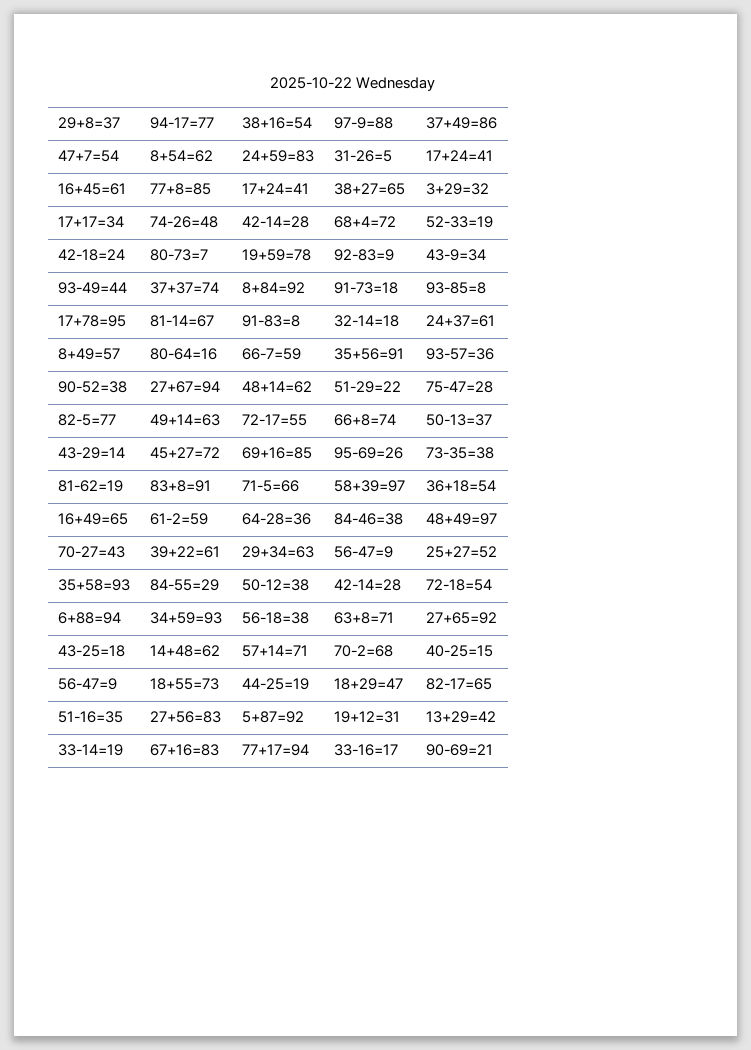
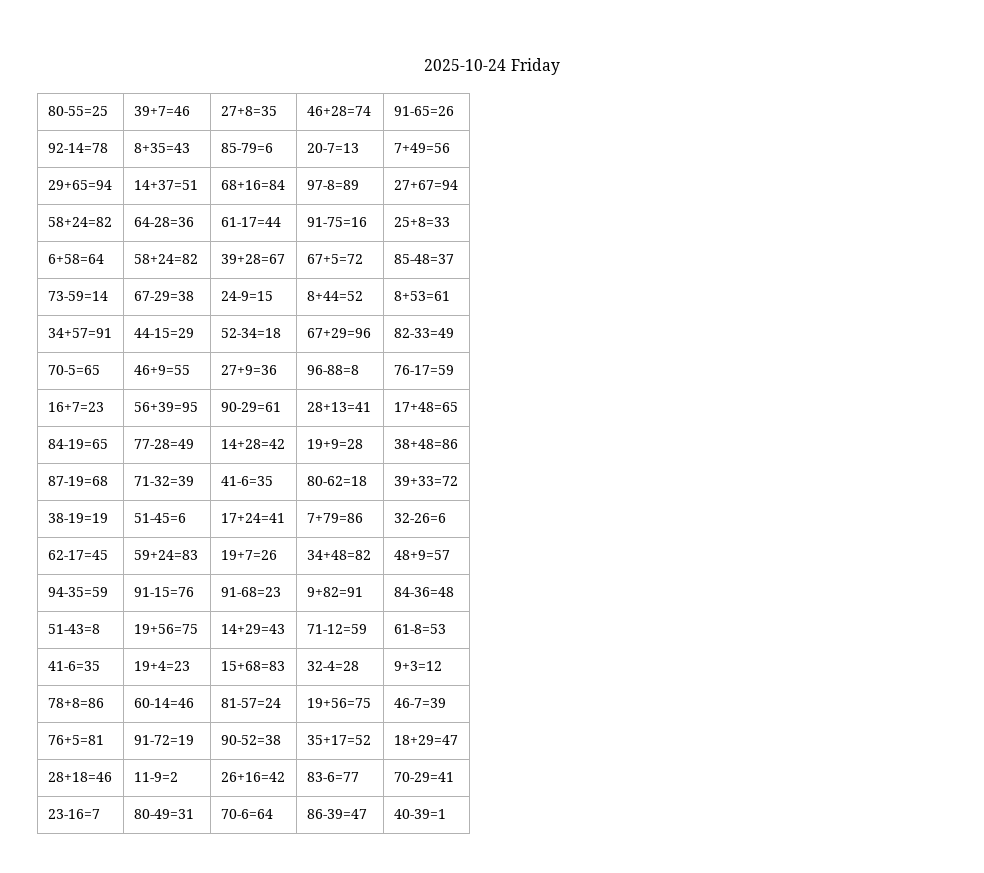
- 2025-10-22 Wednesday
- 29+8=37 | 94-17=77 | 38+16=54 | 97-9=88 | 37+49=86
- 47+7=54 | 8+54=62 | 24+59=83 | 31-26=5 | 17+24=41
- 16+45=61 | 77+8=85 | 17+24=41 | 38+27=65 | 3+29=32
- 17+17=34 | 74-26=48 | 42-14=28 | 68+4=72 | 52-33=19
- 42-18=24 | 80-73=7 | 19+59=78 | 92-83=9 | 43-9=34
- 93-49=44 | 37+37=74 | 8+84=92 | 91-73=18 | 93-85=8
- 17+78=95 | 81-14=67 | 91-83=8 | 32-14=18 | 24+37=61
- 8+49=57 | 80-64=16 | 66-7=59 | 35+56=91 | 93-57=36
- 90-52=38 | 27+67=94 | 48+14=62 | 51-29=22 | 75-47=28
- 82-5=77 | 49+14=63 | 72-17=55 | 66+8=74 | 50-13=37
- 43-29=14 | 45+27=72 | 69+16=85 | 95-69=26 | 73-35=38
- 81-62=19 | 83+8=91 | 71-5=66 | 58+39=97 | 36+18=54
- 16+49=65 | 61-2=59 | 64-28=36 | 84-46=38 | 48+49=97
- 70-27=43 | 39+22=61 | 29+34=63 | 56-47=9 | 25+27=52
- 35+58=93 | 84-55=29 | 50-12=38 | 42-14=28 | 72-18=54
- 6+88=94 | 34+59=93 | 56-18=38 | 63+8=71 | 27+65=92
- 43-25=18 | 14+48=62 | 57+14=71 | 70-2=68 | 40-25=15
- 56-47=9 | 18+55=73 | 44-25=19 | 18+29=47 | 82-17=65
- 51-16=35 | 27+56=83 | 5+87=92 | 19+12=31 | 13+29=42
- 33-14=19 | 67+16=83 | 77+17=94 | 33-16=17 | 90-69=21
+ 2025-10-24 Friday
+ 80-55=25 | 39+7=46 | 27+8=35 | 46+28=74 | 91-65=26
+ 92-14=78 | 8+35=43 | 85-79=6 | 20-7=13 | 7+49=56
+ 29+65=94 | 14+37=51 | 68+16=84 | 97-8=89 | 27+67=94
+ 58+24=82 | 64-28=36 | 61-17=44 | 91-75=16 | 25+8=33
+ 6+58=64 | 58+24=82 | 39+28=67 | 67+5=72 | 85-48=37
+ 73-59=14 | 67-29=38 | 24-9=15 | 8+44=52 | 8+53=61
+ 34+57=91 | 44-15=29 | 52-34=18 | 67+29=96 | 82-33=49
+ 70-5=65 | 46+9=55 | 27+9=36 | 96-88=8 | 76-17=59
+ 16+7=23 | 56+39=95 | 90-29=61 | 28+13=41 | 17+48=65
+ 84-19=65 | 77-28=49 | 14+28=42 | 19+9=28 | 38+48=86
+ 87-19=68 | 71-32=39 | 41-6=35 | 80-62=18 | 39+33=72
+ 38-19=19 | 51-45=6 | 17+24=41 | 7+79=86 | 32-26=6
+ 62-17=45 | 59+24=83 | 19+7=26 | 34+48=82 | 48+9=57
+ 94-35=59 | 91-15=76 | 91-68=23 | 9+82=91 | 84-36=48
+ 51-43=8 | 19+56=75 | 14+29=43 | 71-12=59 | 61-8=53
+ 41-6=35 | 19+4=23 | 15+68=83 | 32-4=28 | 9+3=12
+ 78+8=86 | 60-14=46 | 81-57=24 | 19+56=75 | 46-7=39
+ 76+5=81 | 91-72=19 | 90-52=38 | 35+17=52 | 18+29=47
+ 28+18=46 | 11-9=2 | 26+16=42 | 83-6=77 | 70-29=41
+ 23-16=7 | 80-49=31 | 70-6=64 | 86-39=47 | 40-39=1

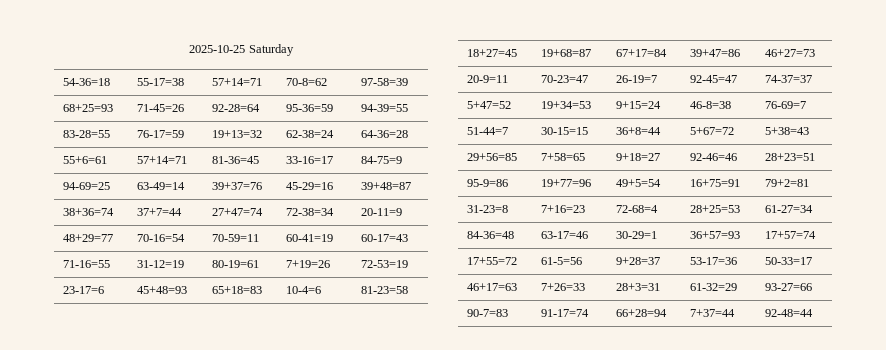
- 2025-10-24 Friday
- 80-55=25 | 39+7=46 | 27+8=35 | 46+28=74 | 91-65=26
- 92-14=78 | 8+35=43 | 85-79=6 | 20-7=13 | 7+49=56
- 29+65=94 | 14+37=51 | 68+16=84 | 97-8=89 | 27+67=94
- 58+24=82 | 64-28=36 | 61-17=44 | 91-75=16 | 25+8=33
- 6+58=64 | 58+24=82 | 39+28=67 | 67+5=72 | 85-48=37
- 73-59=14 | 67-29=38 | 24-9=15 | 8+44=52 | 8+53=61
- 34+57=91 | 44-15=29 | 52-34=18 | 67+29=96 | 82-33=49
- 70-5=65 | 46+9=55 | 27+9=36 | 96-88=8 | 76-17=59
- 16+7=23 | 56+39=95 | 90-29=61 | 28+13=41 | 17+48=65
- 84-19=65 | 77-28=49 | 14+28=42 | 19+9=28 | 38+48=86
- 87-19=68 | 71-32=39 | 41-6=35 | 80-62=18 | 39+33=72
- 38-19=19 | 51-45=6 | 17+24=41 | 7+79=86 | 32-26=6
- 62-17=45 | 59+24=83 | 19+7=26 | 34+48=82 | 48+9=57
- 94-35=59 | 91-15=76 | 91-68=23 | 9+82=91 | 84-36=48
- 51-43=8 | 19+56=75 | 14+29=43 | 71-12=59 | 61-8=53
- 41-6=35 | 19+4=23 | 15+68=83 | 32-4=28 | 9+3=12
- 78+8=86 | 60-14=46 | 81-57=24 | 19+56=75 | 46-7=39
- 76+5=81 | 91-72=19 | 90-52=38 | 35+17=52 | 18+29=47
- 28+18=46 | 11-9=2 | 26+16=42 | 83-6=77 | 70-29=41
- 23-16=7 | 80-49=31 | 70-6=64 | 86-39=47 | 40-39=1
+ 2025-10-25 Saturday
+ 54-36=18 | 55-17=38 | 57+14=71 | 70-8=62 | 97-58=39
+ 68+25=93 | 71-45=26 | 92-28=64 | 95-36=59 | 94-39=55
+ 83-28=55 | 76-17=59 | 19+13=32 | 62-38=24 | 64-36=28
+ 55+6=61 | 57+14=71 | 81-36=45 | 33-16=17 | 84-75=9
+ 94-69=25 | 63-49=14 | 39+37=76 | 45-29=16 | 39+48=87
+ 38+36=74 | 37+7=44 | 27+47=74 | 72-38=34 | 20-11=9
+ 48+29=77 | 70-16=54 | 70-59=11 | 60-41=19 | 60-17=43
+ 71-16=55 | 31-12=19 | 80-19=61 | 7+19=26 | 72-53=19
+ 23-17=6 | 45+48=93 | 65+18=83 | 10-4=6 | 81-23=58
+ 18+27=45 | 19+68=87 | 67+17=84 | 39+47=86 | 46+27=73
+ 20-9=11 | 70-23=47 | 26-19=7 | 92-45=47 | 74-37=37
+ 5+47=52 | 19+34=53 | 9+15=24 | 46-8=38 | 76-69=7
+ 51-44=7 | 30-15=15 | 36+8=44 | 5+67=72 | 5+38=43
+ 29+56=85 | 7+58=65 | 9+18=27 | 92-46=46 | 28+23=51
+ 95-9=86 | 19+77=96 | 49+5=54 | 16+75=91 | 79+2=81
+ 31-23=8 | 7+16=23 | 72-68=4 | 28+25=53 | 61-27=34
+ 84-36=48 | 63-17=46 | 30-29=1 | 36+57=93 | 17+57=74
+ 17+55=72 | 61-5=56 | 9+28=37 | 53-17=36 | 50-33=17
+ 46+17=63 | 7+26=33 | 28+3=31 | 61-32=29 | 93-27=66
+ 90-7=83 | 91-17=74 | 66+28=94 | 7+37=44 | 92-48=44

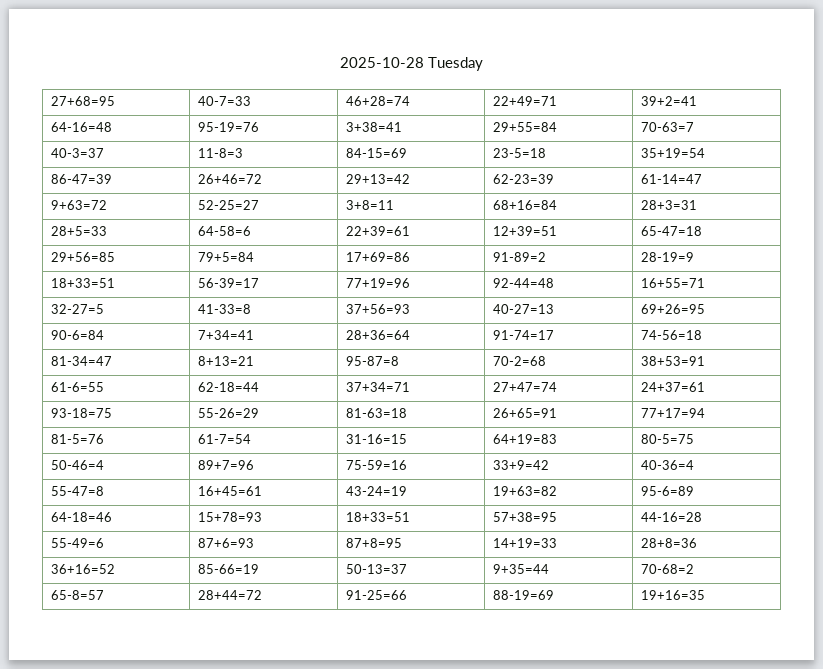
- 2025-10-25 Saturday
- 54-36=18 | 55-17=38 | 57+14=71 | 70-8=62 | 97-58=39
- 68+25=93 | 71-45=26 | 92-28=64 | 95-36=59 | 94-39=55
- 83-28=55 | 76-17=59 | 19+13=32 | 62-38=24 | 64-36=28
- 55+6=61 | 57+14=71 | 81-36=45 | 33-16=17 | 84-75=9
- 94-69=25 | 63-49=14 | 39+37=76 | 45-29=16 | 39+48=87
- 38+36=74 | 37+7=44 | 27+47=74 | 72-38=34 | 20-11=9
- 48+29=77 | 70-16=54 | 70-59=11 | 60-41=19 | 60-17=43
- 71-16=55 | 31-12=19 | 80-19=61 | 7+19=26 | 72-53=19
- 23-17=6 | 45+48=93 | 65+18=83 | 10-4=6 | 81-23=58
- 18+27=45 | 19+68=87 | 67+17=84 | 39+47=86 | 46+27=73
- 20-9=11 | 70-23=47 | 26-19=7 | 92-45=47 | 74-37=37
- 5+47=52 | 19+34=53 | 9+15=24 | 46-8=38 | 76-69=7
- 51-44=7 | 30-15=15 | 36+8=44 | 5+67=72 | 5+38=43
- 29+56=85 | 7+58=65 | 9+18=27 | 92-46=46 | 28+23=51
- 95-9=86 | 19+77=96 | 49+5=54 | 16+75=91 | 79+2=81
- 31-23=8 | 7+16=23 | 72-68=4 | 28+25=53 | 61-27=34
- 84-36=48 | 63-17=46 | 30-29=1 | 36+57=93 | 17+57=74
- 17+55=72 | 61-5=56 | 9+28=37 | 53-17=36 | 50-33=17
- 46+17=63 | 7+26=33 | 28+3=31 | 61-32=29 | 93-27=66
- 90-7=83 | 91-17=74 | 66+28=94 | 7+37=44 | 92-48=44
+ 2025-10-28 Tuesday
+ 27+68=95 | 40-7=33 | 46+28=74 | 22+49=71 | 39+2=41
+ 64-16=48 | 95-19=76 | 3+38=41 | 29+55=84 | 70-63=7
+ 40-3=37 | 11-8=3 | 84-15=69 | 23-5=18 | 35+19=54
+ 86-47=39 | 26+46=72 | 29+13=42 | 62-23=39 | 61-14=47
+ 9+63=72 | 52-25=27 | 3+8=11 | 68+16=84 | 28+3=31
+ 28+5=33 | 64-58=6 | 22+39=61 | 12+39=51 | 65-47=18
+ 29+56=85 | 79+5=84 | 17+69=86 | 91-89=2 | 28-19=9
+ 18+33=51 | 56-39=17 | 77+19=96 | 92-44=48 | 16+55=71
+ 32-27=5 | 41-33=8 | 37+56=93 | 40-27=13 | 69+26=95
+ 90-6=84 | 7+34=41 | 28+36=64 | 91-74=17 | 74-56=18
+ 81-34=47 | 8+13=21 | 95-87=8 | 70-2=68 | 38+53=91
+ 61-6=55 | 62-18=44 | 37+34=71 | 27+47=74 | 24+37=61
+ 93-18=75 | 55-26=29 | 81-63=18 | 26+65=91 | 77+17=94
+ 81-5=76 | 61-7=54 | 31-16=15 | 64+19=83 | 80-5=75
+ 50-46=4 | 89+7=96 | 75-59=16 | 33+9=42 | 40-36=4
+ 55-47=8 | 16+45=61 | 43-24=19 | 19+63=82 | 95-6=89
+ 64-18=46 | 15+78=93 | 18+33=51 | 57+38=95 | 44-16=28
+ 55-49=6 | 87+6=93 | 87+8=95 | 14+19=33 | 28+8=36
+ 36+16=52 | 85-66=19 | 50-13=37 | 9+35=44 | 70-68=2
+ 65-8=57 | 28+44=72 | 91-25=66 | 88-19=69 | 19+16=35

